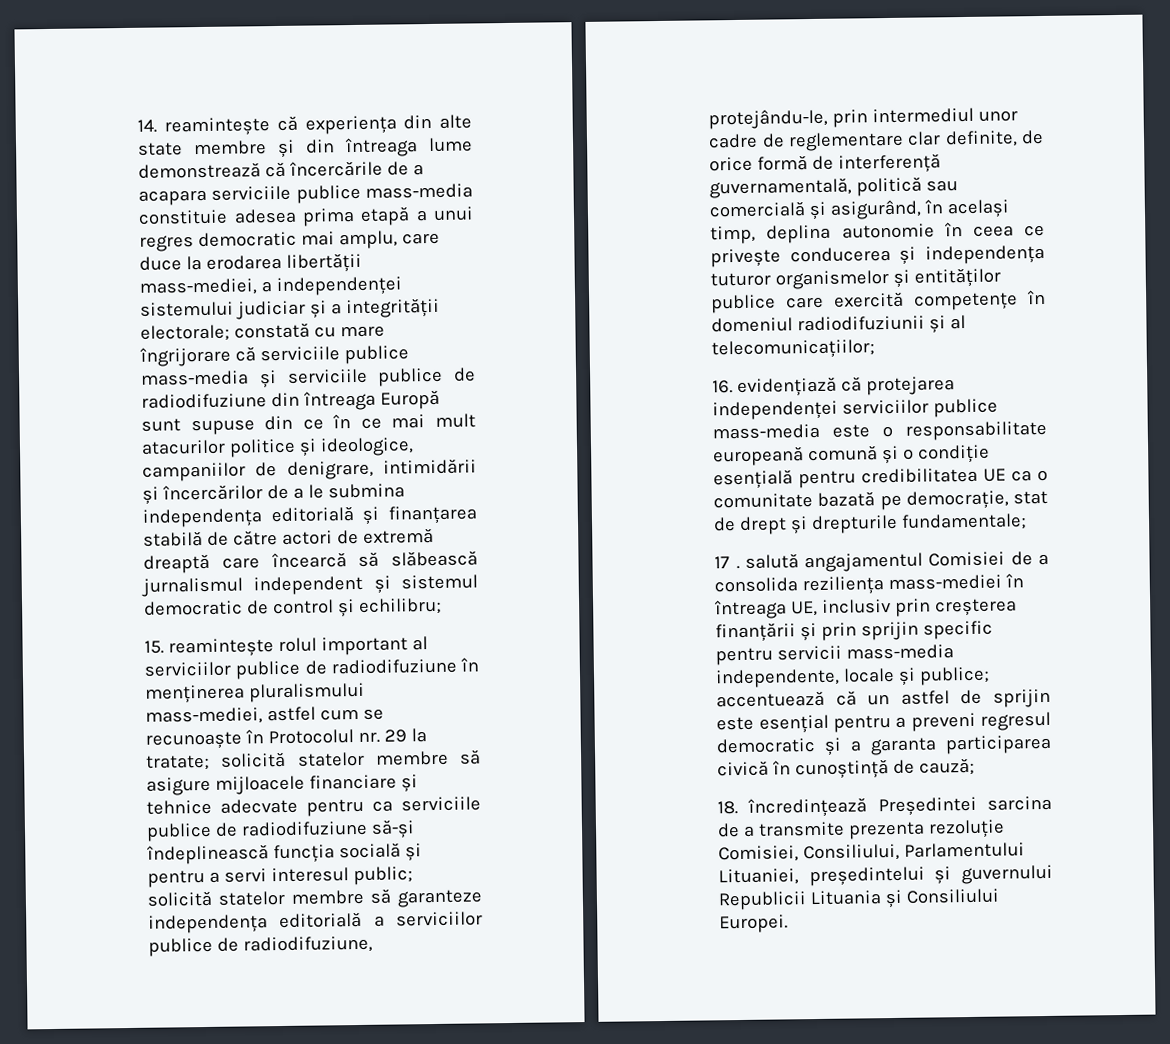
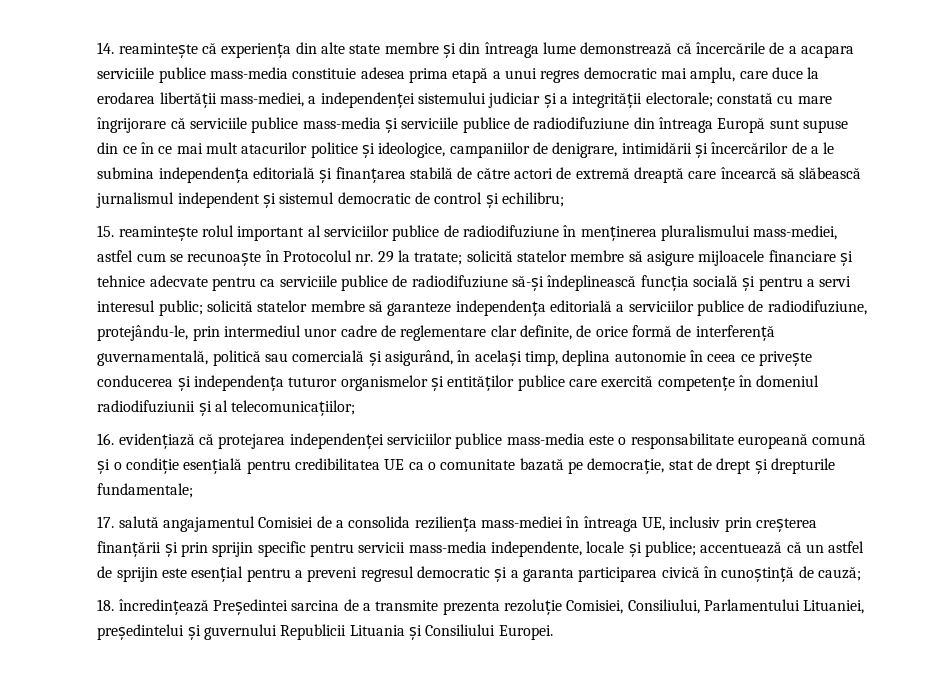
- 17 . salută angajamentul Comisiei de a consolida reziliența mass-mediei în întreaga UE, inclusiv prin creșterea finanțării și prin sprijin specific pentru servicii mass-media independente, locale și publice; accentuează că un astfel de sprijin este esențial pentru a preveni regresul democratic și a garanta participarea civică în cunoștință de cauză;
+ 17. salută angajamentul Comisiei de a consolida reziliența mass-mediei în întreaga UE, inclusiv prin creșterea finanțării și prin sprijin specific pentru servicii mass-media independente, locale și publice; accentuează că un astfel de sprijin este esențial pentru a preveni regresul democratic și a garanta participarea civică în cunoștință de cauză;

